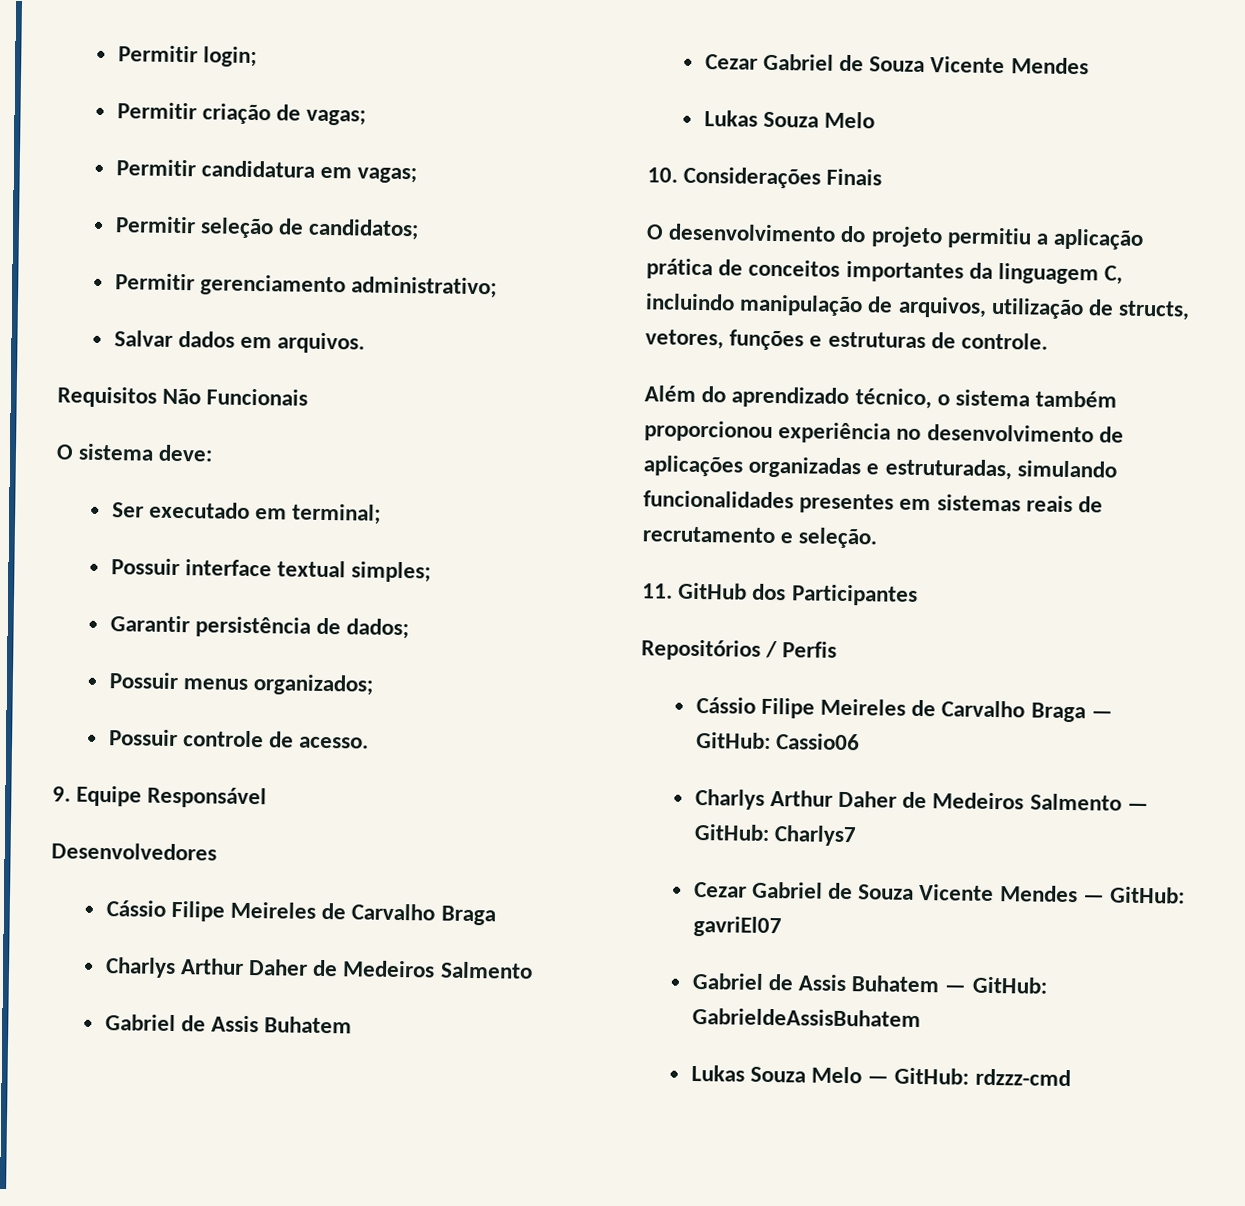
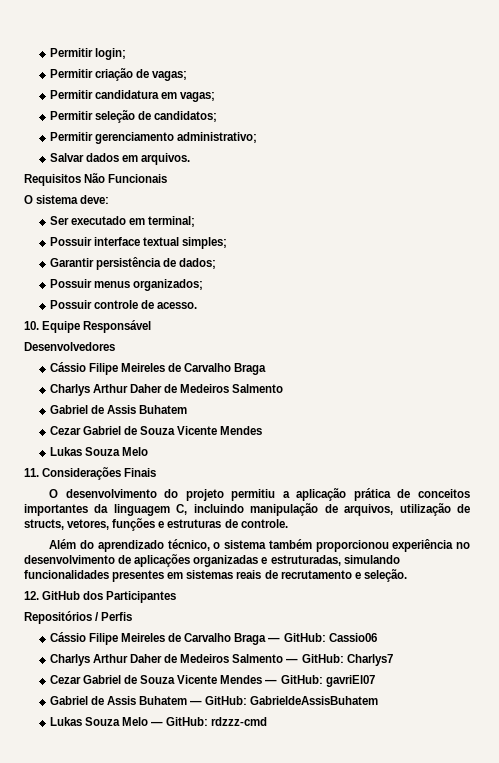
- 9. Equipe Responsável
+ 10. Equipe Responsável
- 10. Considerações Finais
+ 11. Considerações Finais
- 11. GitHub dos Participantes
+ 12. GitHub dos Participantes

